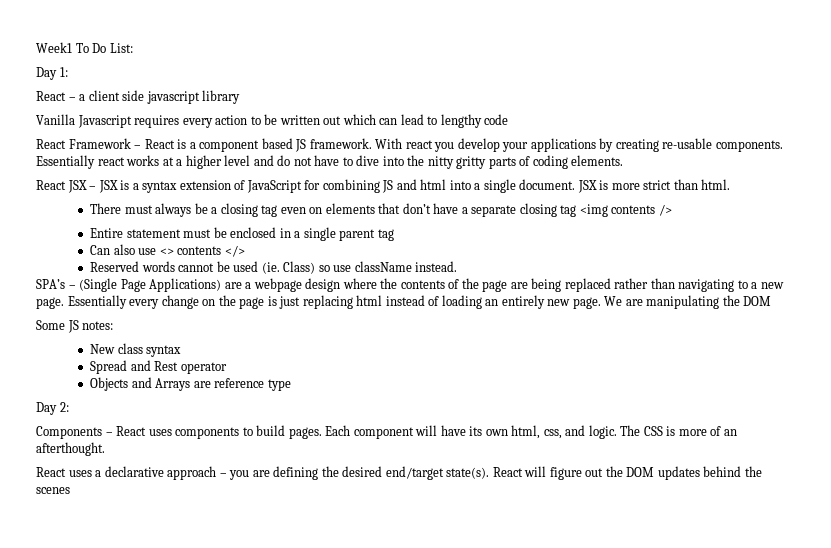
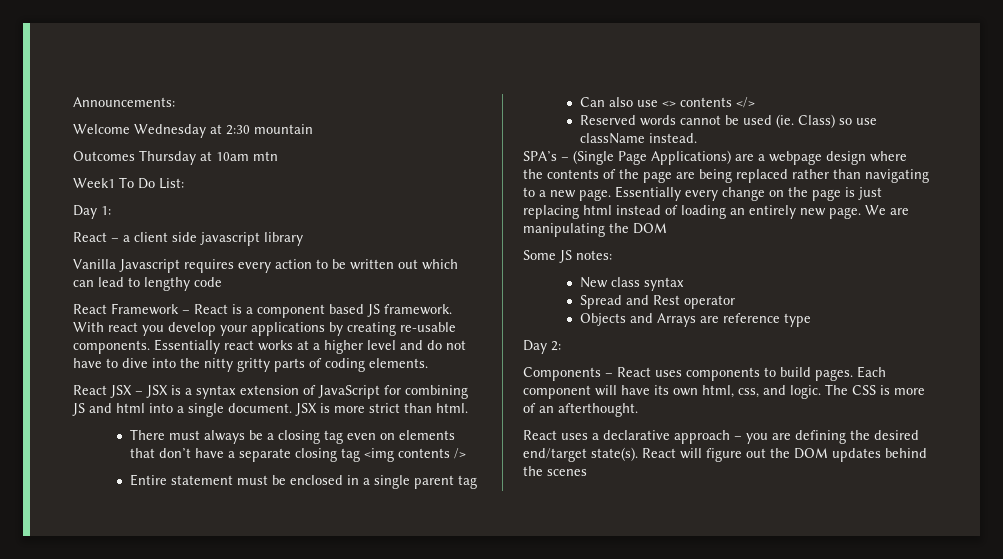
+ Announcements:
+ Welcome Wednesday at 2:30 mountain
+ Outcomes Thursday at 10am mtn

